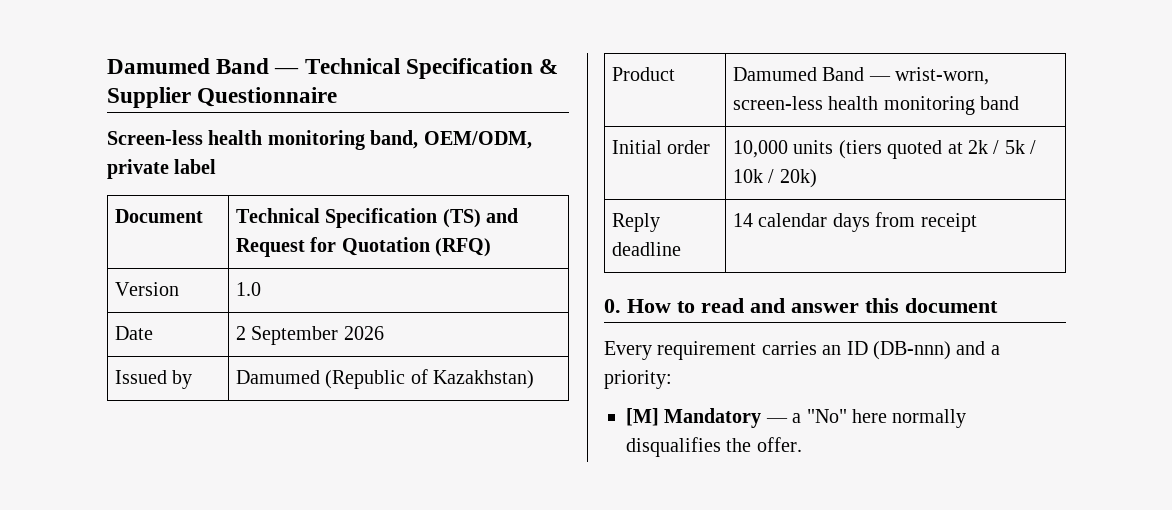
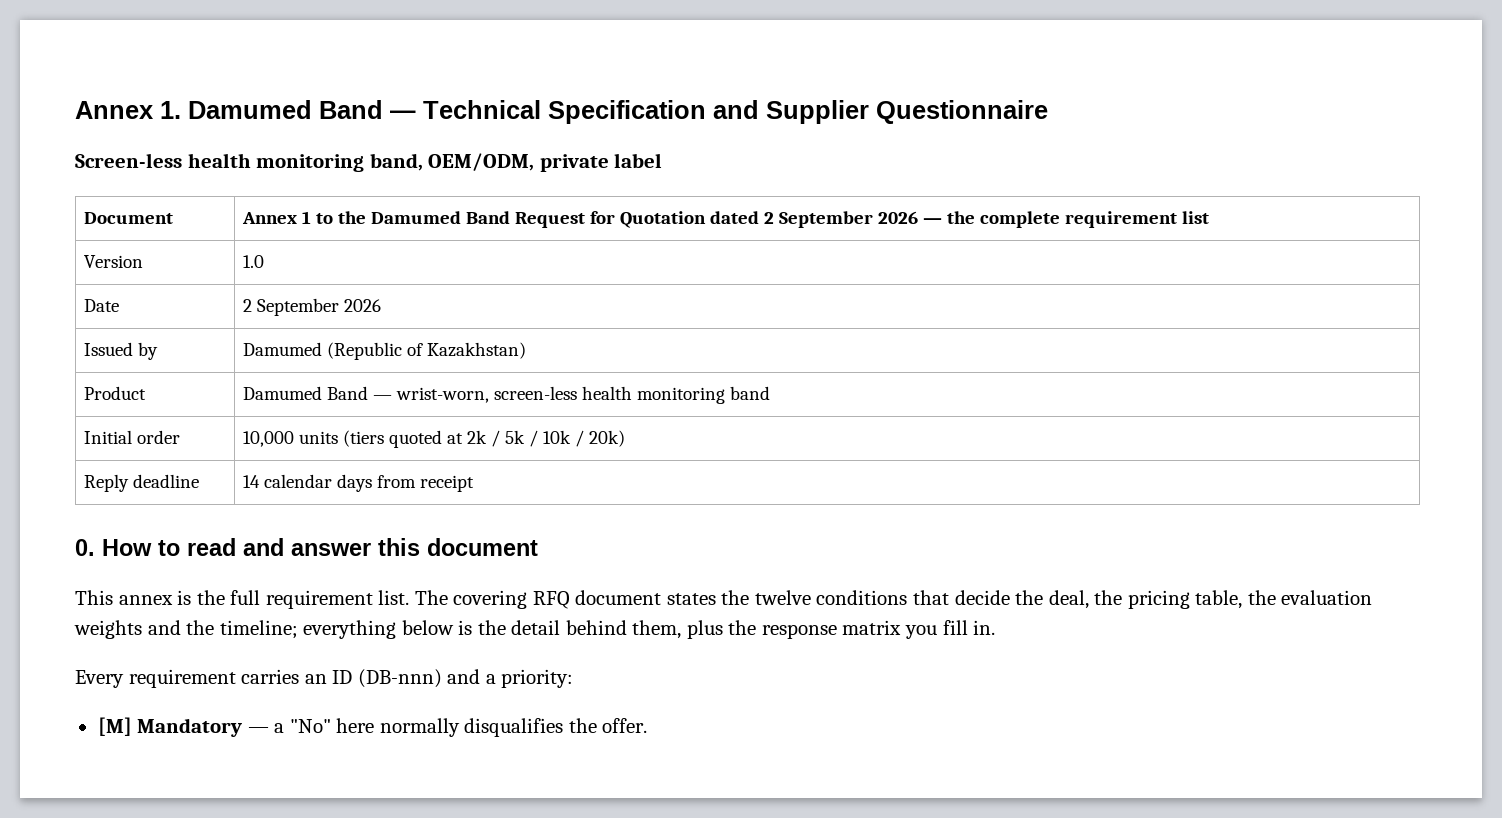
- Damumed Band — Technical Specification & Supplier Questionnaire
+ Annex 1. Damumed Band — Technical Specification and Supplier Questionnaire
- Document | Technical Specification (TS) and Request for Quotation (RFQ)
+ Document | Annex 1 to the Damumed Band Request for Quotation dated 2 September 2026 — the complete requirement list
+ This annex is the full requirement list. The covering RFQ document states the twelve conditions that decide the deal, the pricing table, the evaluation weights and the timeline; everything below is the detail behind them, plus the response matrix you fill in.

